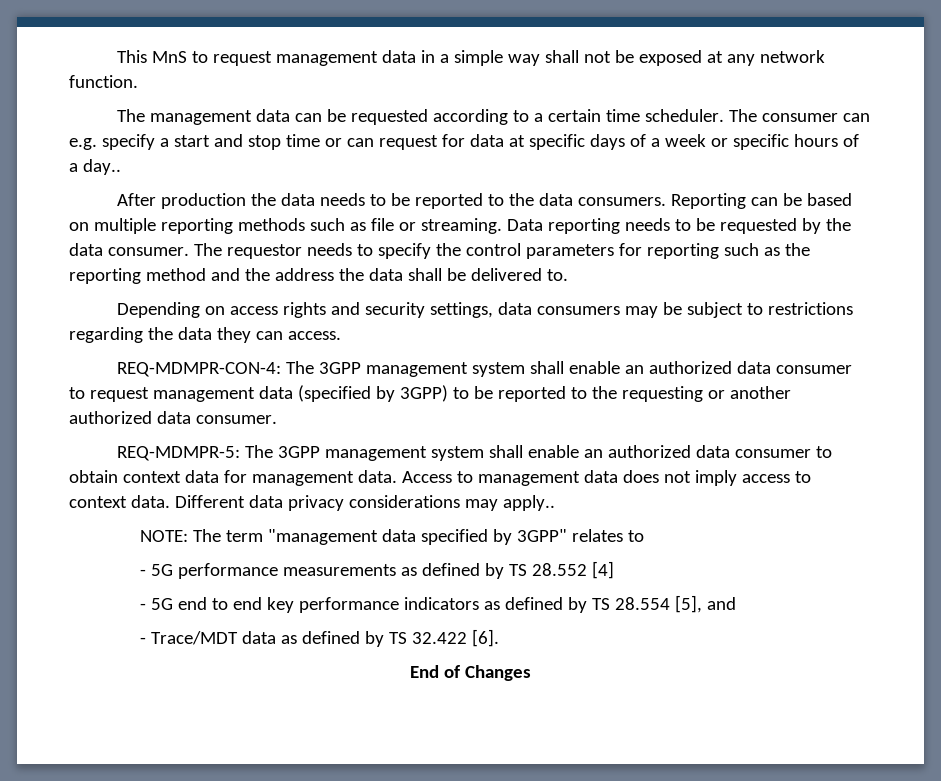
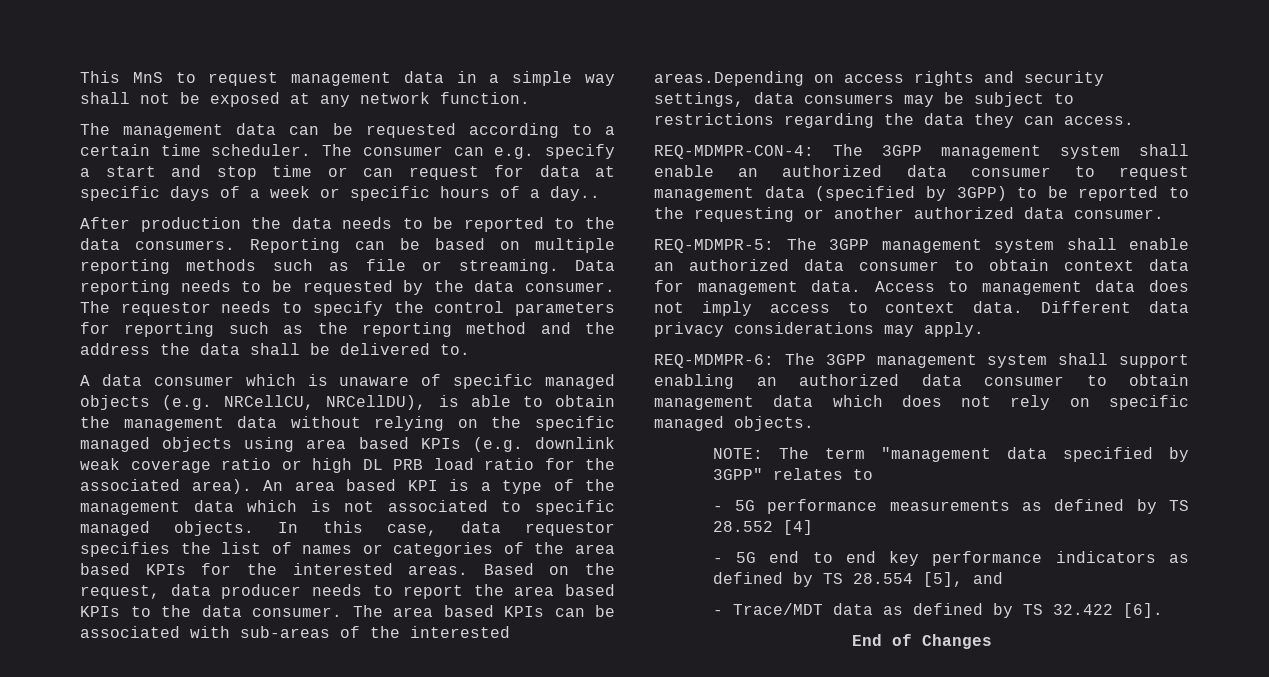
- Depending on access rights and security settings, data consumers may be subject to restrictions regarding the data they can access.
+ A data consumer which is unaware of specific managed objects (e.g. NRCellCU, NRCellDU), is able to obtain the management data without relying on the specific managed objects using area based KPIs (e.g. downlink weak coverage ratio or high DL PRB load ratio for the associated area). An area based KPI is a type of the management data which is not associated to specific managed objects. In this case, data requestor specifies the list of names or categories of the area based KPIs for the interested areas. Based on the request, data producer needs to report the area based KPIs to the data consumer. The area based KPIs can be associated with sub-areas of the interested areas.Depending on access rights and security settings, data consumers may be subject to restrictions regarding the data they can access.
- Different data privacy considerations may apply..
+ Different data privacy considerations may apply.
+ REQ-MDMPR-6: The 3GPP management system shall support enabling an authorized data consumer to obtain management data which does not rely on specific managed objects.

